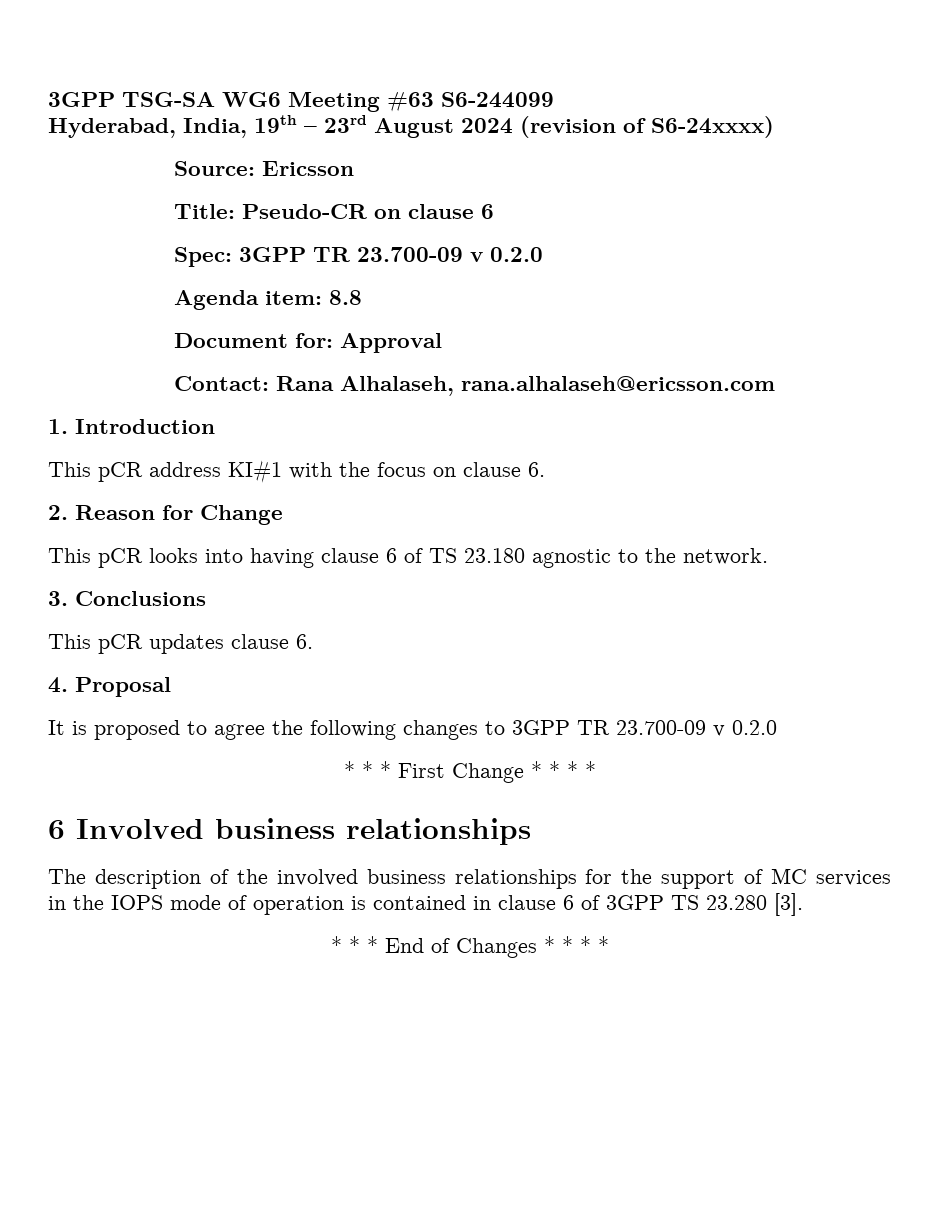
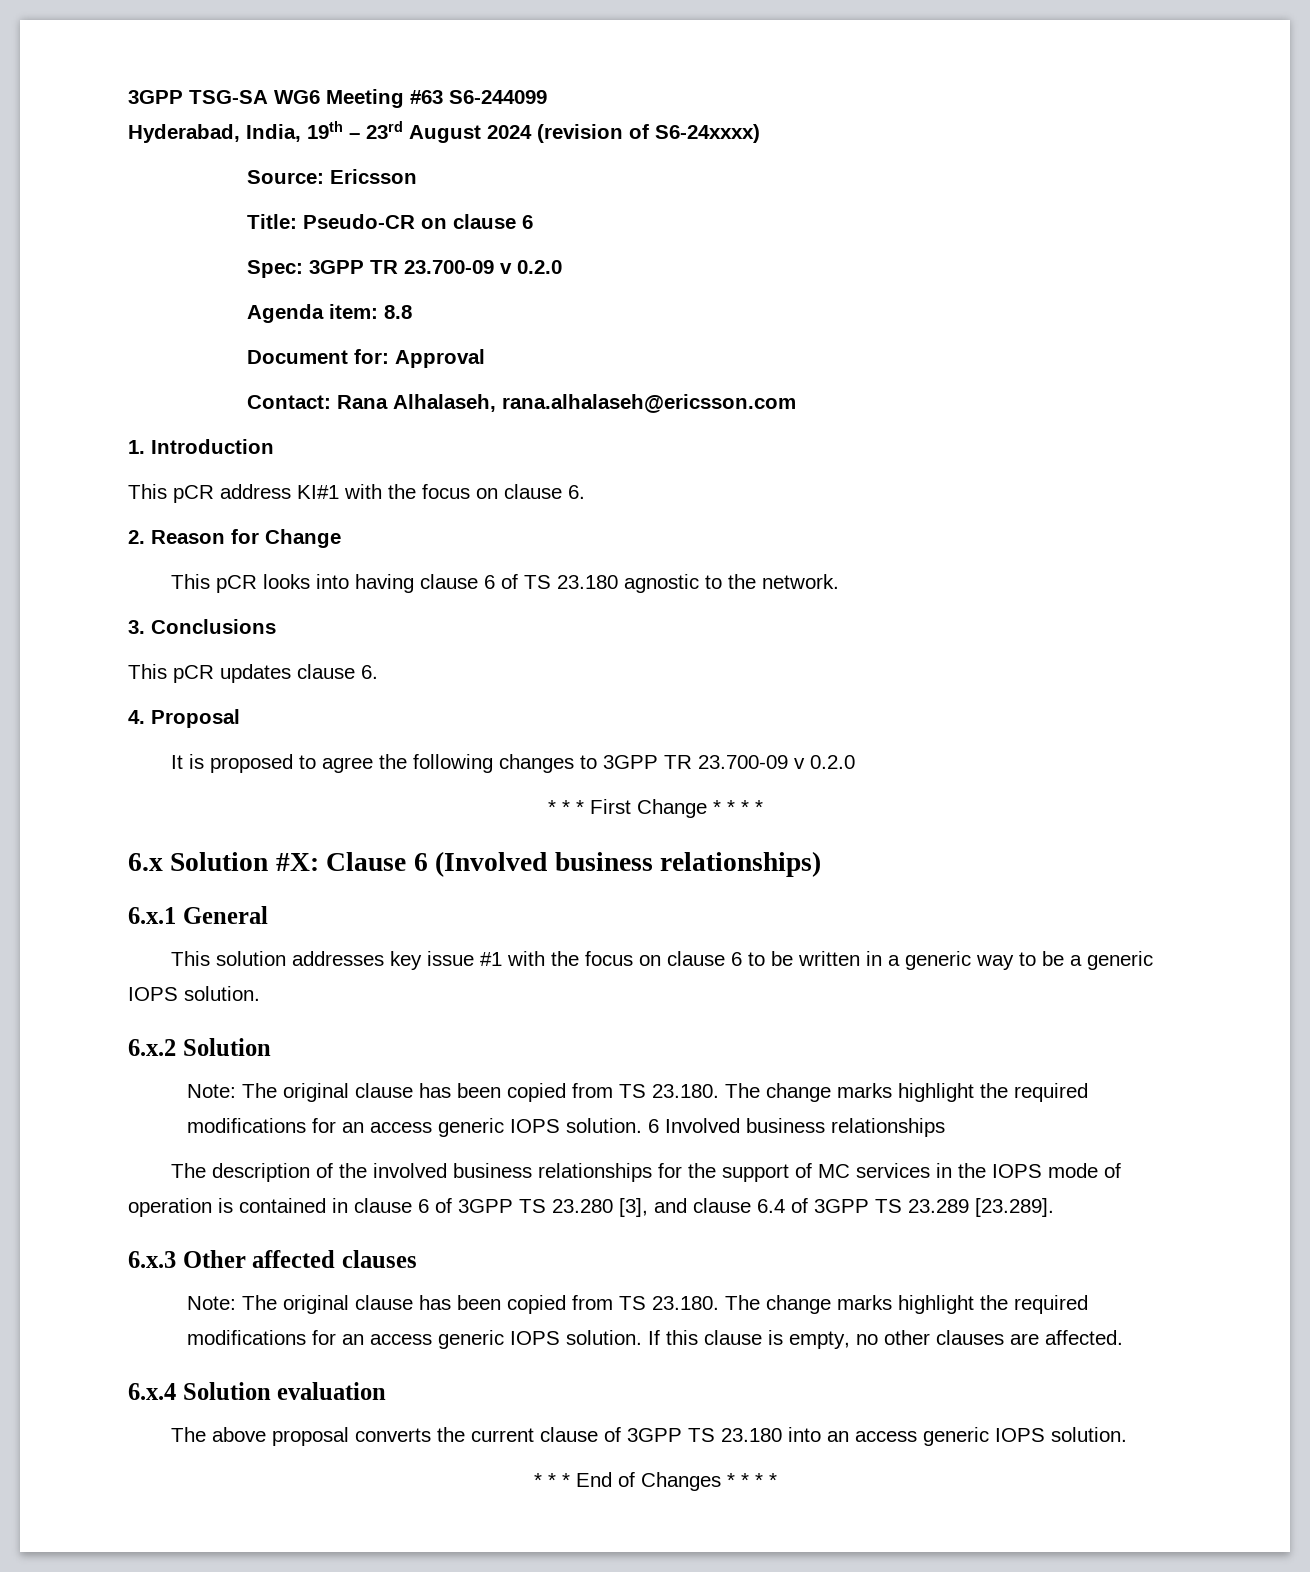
+ 6.x Solution #X: Clause 6 (Involved business relationships)
+ 6.x.1 General
+ This solution addresses key issue #1 with the focus on clause 6 to be written in a generic way to be a generic IOPS solution.
+ 6.x.2 Solution
+ Note: The original clause has been copied from TS 23.180. The change marks highlight the required modifications for an access generic IOPS solution.
- The description of the involved business relationships for the support of MC services in the IOPS mode of operation is contained in clause 6 of 3GPP TS 23.280 [3].
+ The description of the involved business relationships for the support of MC services in the IOPS mode of operation is contained in clause 6 of 3GPP TS 23.280 [3], and clause 6.4 of 3GPP TS 23.289 [23.289].
+ 6.x.3 Other affected clauses
+ Note: The original clause has been copied from TS 23.180. The change marks highlight the required modifications for an access generic IOPS solution. If this clause is empty, no other clauses are affected.
+ 6.x.4 Solution evaluation
+ The above proposal converts the current clause of 3GPP TS 23.180 into an access generic IOPS solution.

